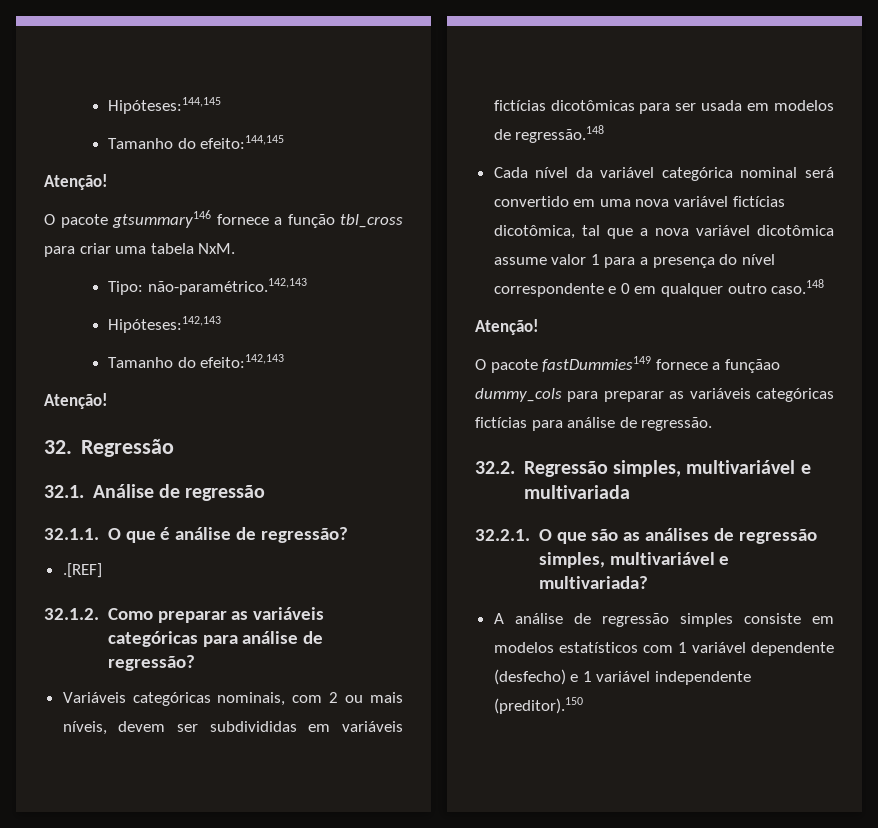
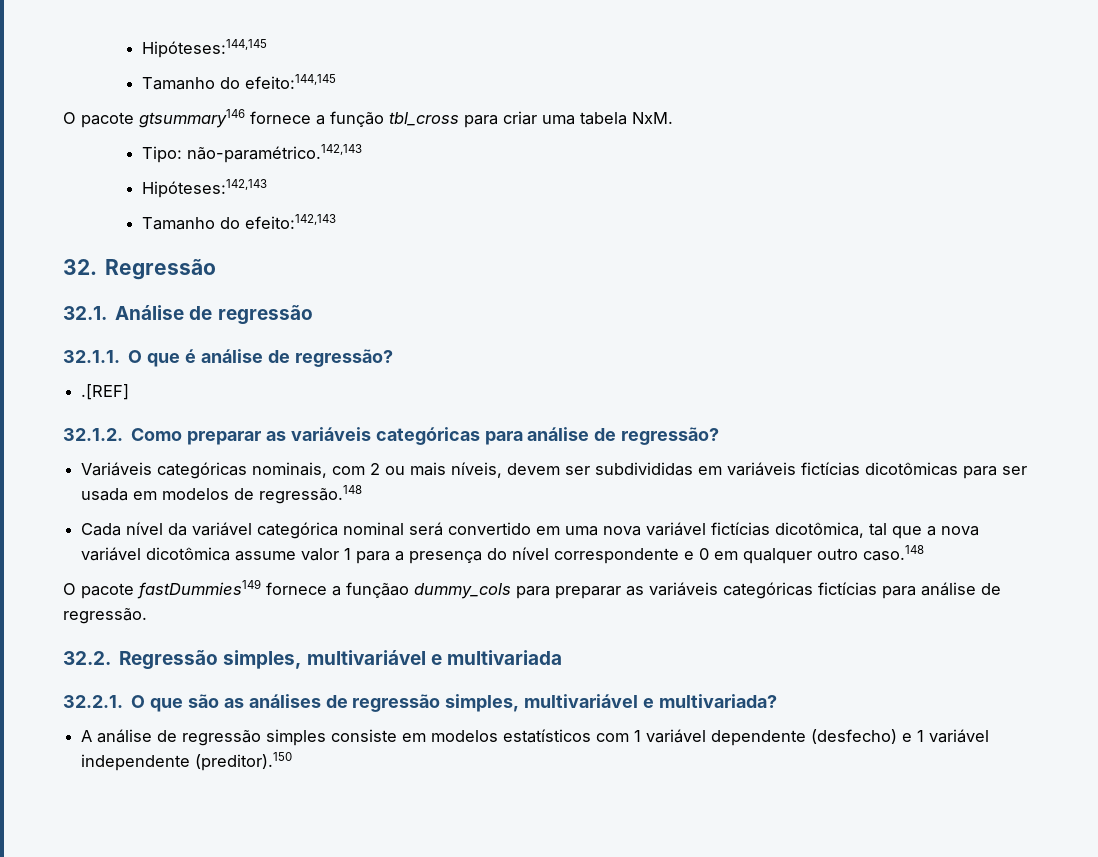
  Tamanho do efeito:144,145
- Atenção!
  Tamanho do efeito:142,143
- Atenção!
  Cada nível da variável categórica nominal será convertido em uma nova variável fictícias dicotômica, tal que a nova variável dicotômica assume valor 1 para a presença do nível correspondente e 0 em qualquer outro caso.148
- Atenção!

